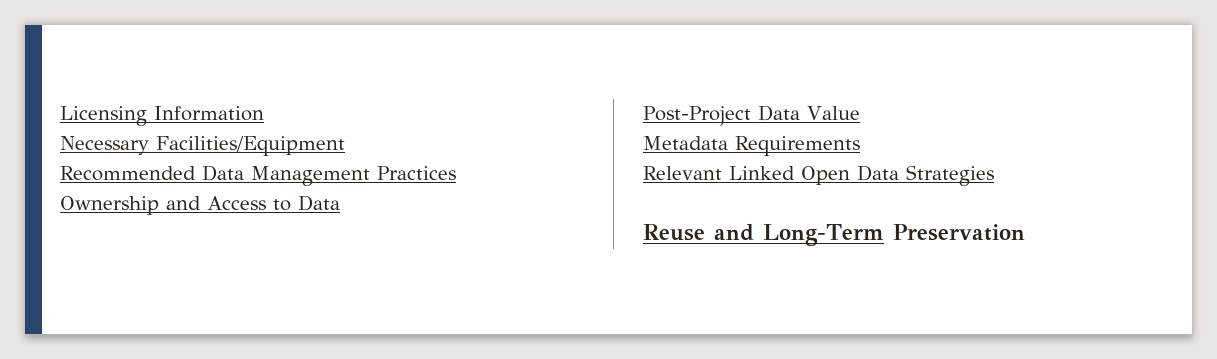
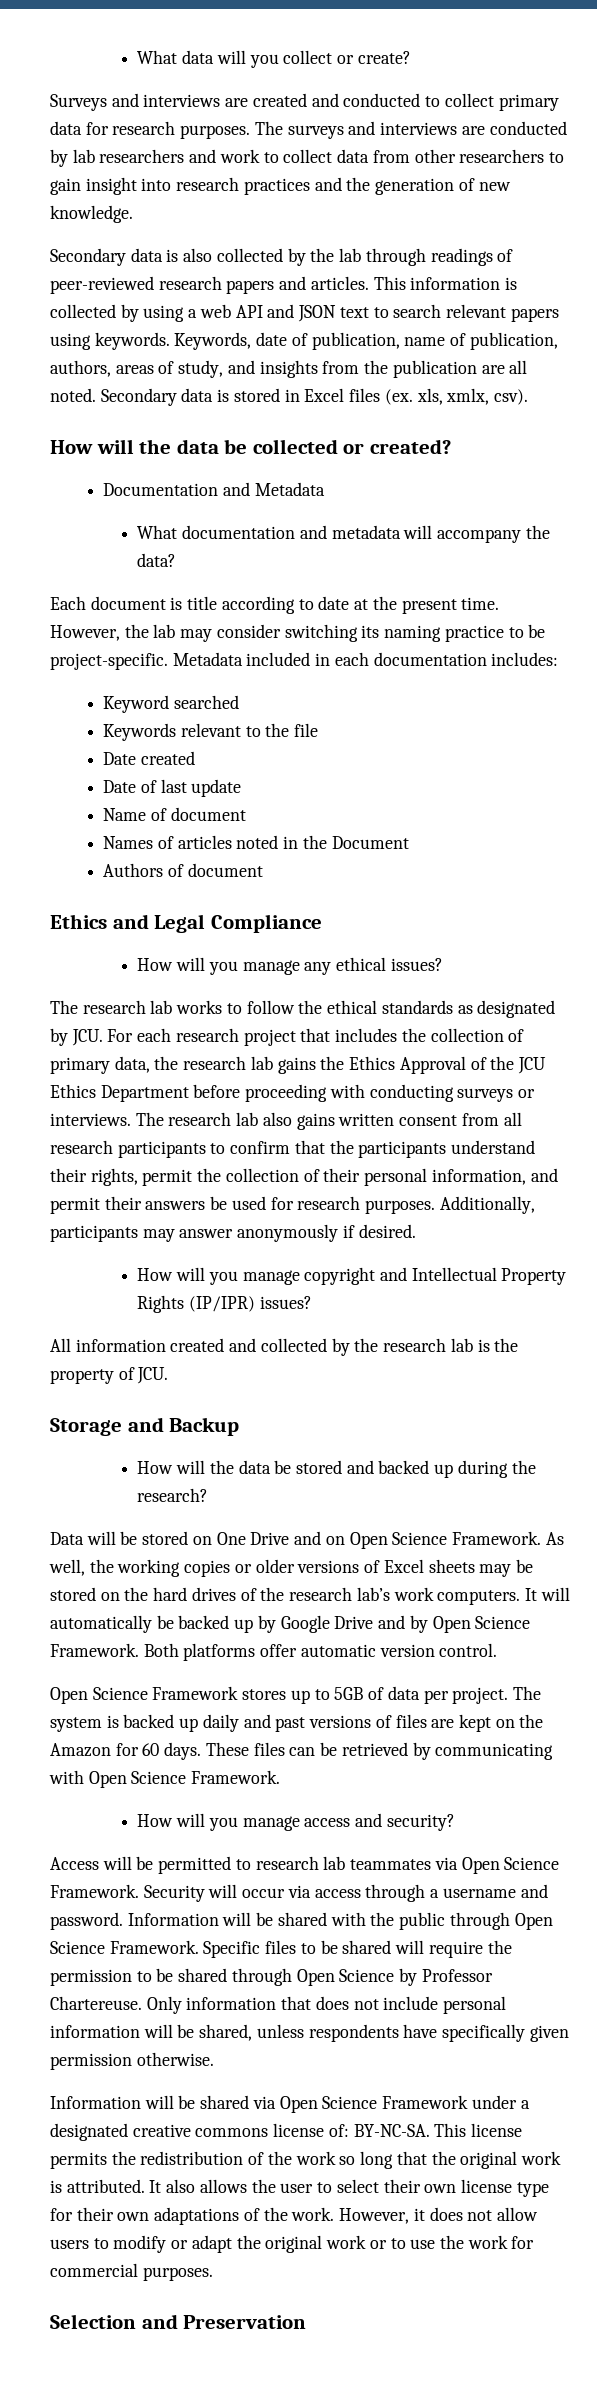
- Licensing Information
- Necessary Facilities/Equipment
- Recommended Data Management Practices
- Ownership and Access to Data
- Post-Project Data Value
- Metadata Requirements
- Relevant Linked Open Data Strategies
- Reuse and Long-Term Preservation
+ What data will you collect or create?
+ Surveys and interviews are created and conducted to collect primary data for research purposes. The surveys and interviews are conducted by lab researchers and work to collect data from other researchers to gain insight into research practices and the generation of new knowledge.
+ Secondary data is also collected by the lab through readings of peer-reviewed research papers and articles. This information is collected by using a web API and JSON text to search relevant papers using keywords. Keywords, date of publication, name of publication, authors, areas of study, and insights from the publication are all noted. Secondary data is stored in Excel files (ex. xls, xmlx, csv).
+ How will the data be collected or created?
+ Documentation and Metadata
+ What documentation and metadata will accompany the data?
+ Each document is title according to date at the present time. However, the lab may consider switching its naming practice to be project-specific. Metadata included in each documentation includes:
+ Keyword searched
+ Keywords relevant to the file
+ Date created
+ Date of last update
+ Name of document
+ Names of articles noted in the Document
+ Authors of document
+ Ethics and Legal Compliance
+ How will you manage any ethical issues?
+ The research lab works to follow the ethical standards as designated by JCU. For each research project that includes the collection of primary data, the research lab gains the Ethics Approval of the JCU Ethics Department before proceeding with conducting surveys or interviews. The research lab also gains written consent from all research participants to confirm that the participants understand their rights, permit the collection of their personal information, and permit their answers be used for research purposes. Additionally, participants may answer anonymously if desired.
+ How will you manage copyright and Intellectual Property Rights (IP/IPR) issues?
+ All information created and collected by the research lab is the property of JCU.
+ Storage and Backup
+ How will the data be stored and backed up during the research?
+ Data will be stored on One Drive and on Open Science Framework. As well, the working copies or older versions of Excel sheets may be stored on the hard drives of the research lab’s work computers. It will automatically be backed up by Google Drive and by Open Science Framework. Both platforms offer automatic version control.
+ Open Science Framework stores up to 5GB of data per project. The system is backed up daily and past versions of files are kept on the Amazon for 60 days. These files can be retrieved by communicating with Open Science Framework.
+ How will you manage access and security?
+ Access will be permitted to research lab teammates via Open Science Framework. Security will occur via access through a username and password. Information will be shared with the public through Open Science Framework. Specific files to be shared will require the permission to be shared through Open Science by Professor Chartereuse. Only information that does not include personal information will be shared, unless respondents have specifically given permission otherwise.
+ Information will be shared via Open Science Framework under a designated creative commons license of: BY-NC-SA. This license permits the redistribution of the work so long that the original work is attributed. It also allows the user to select their own license type for their own adaptations of the work. However, it does not allow users to modify or adapt the original work or to use the work for commercial purposes.
+ Selection and Preservation

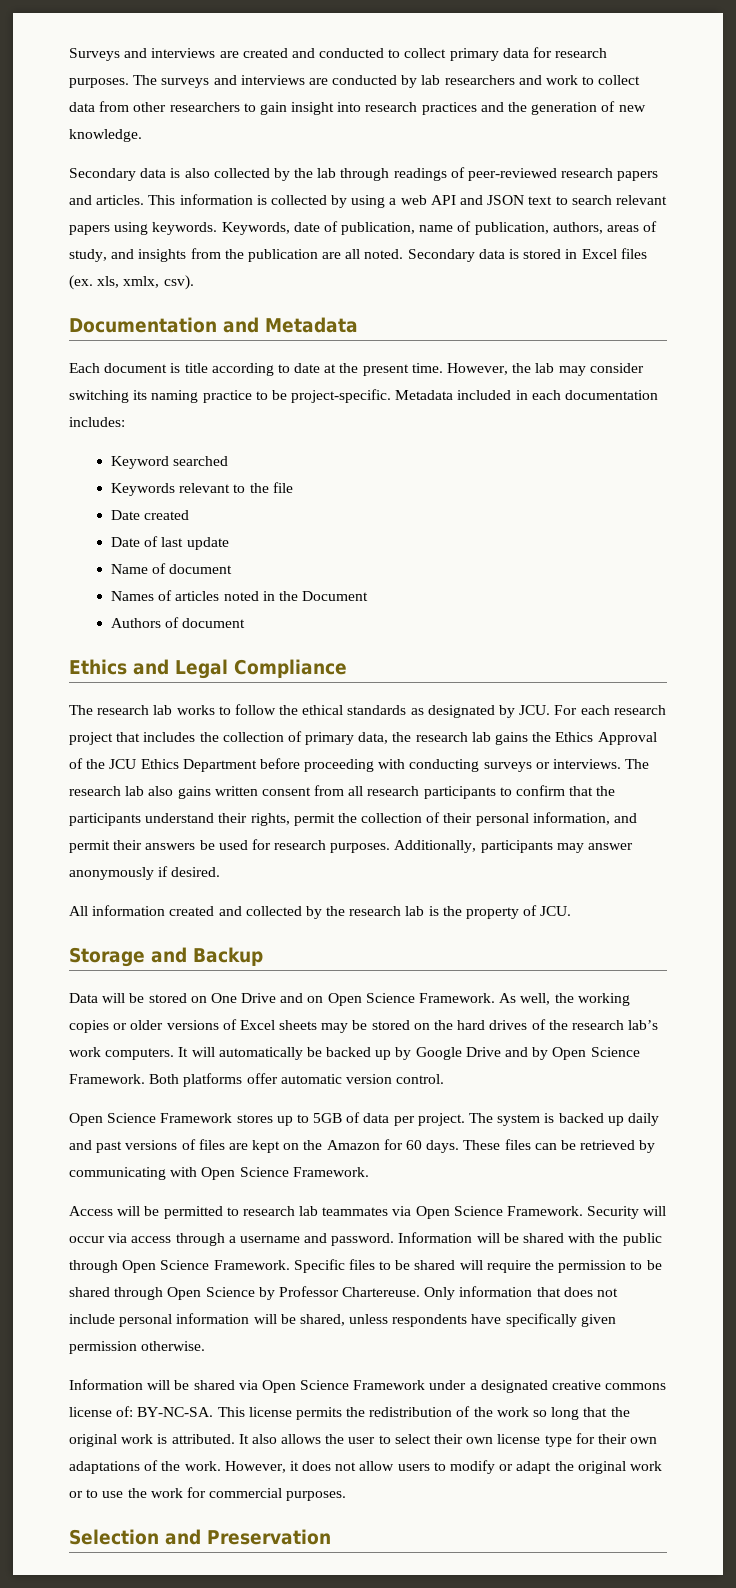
- What data will you collect or create?
- How will the data be collected or created?
  Documentation and Metadata
- What documentation and metadata will accompany the data?
- How will you manage any ethical issues?
- How will you manage copyright and Intellectual Property Rights (IP/IPR) issues?
- How will the data be stored and backed up during the research?
- How will you manage access and security?

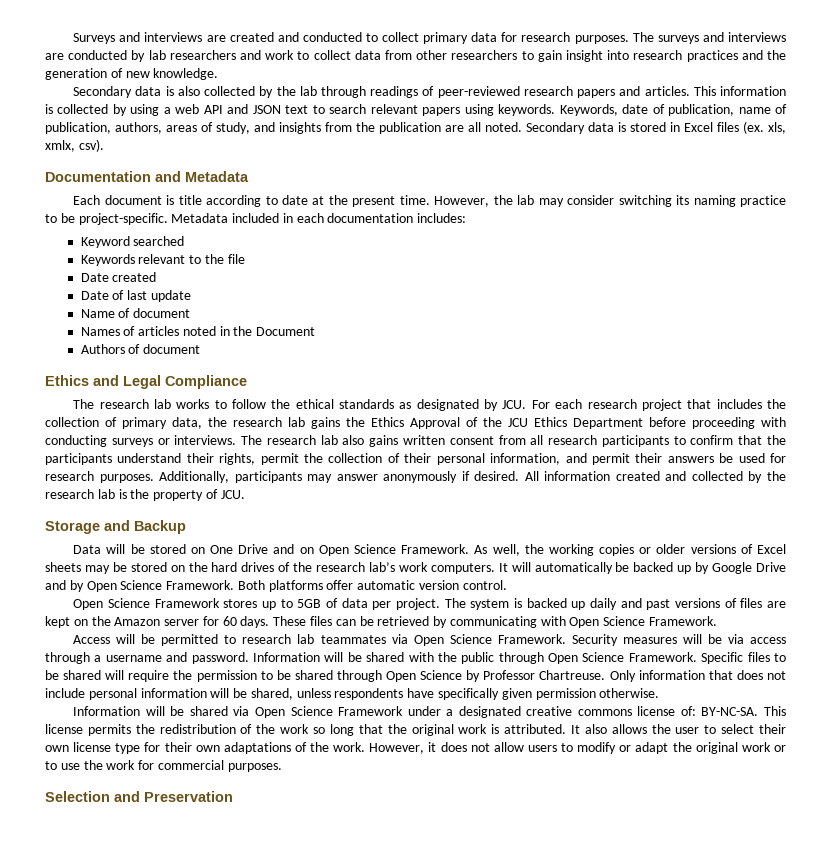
- Additionally, participants may answer anonymously if desired.
- All information created and collected by the research lab is the property of JCU.
+ Additionally, participants may answer anonymously if desired. All information created and collected by the research lab is the property of JCU.
- The system is backed up daily and past versions of files are kept on the Amazon for 60 days.
+ The system is backed up daily and past versions of files are kept on the Amazon server for 60 days.
- Security will occur via access through a username and password.
+ Security measures will be via access through a username and password.
- Specific files to be shared will require the permission to be shared through Open Science by Professor Chartereuse.
+ Specific files to be shared will require the permission to be shared through Open Science by Professor Chartreuse.

